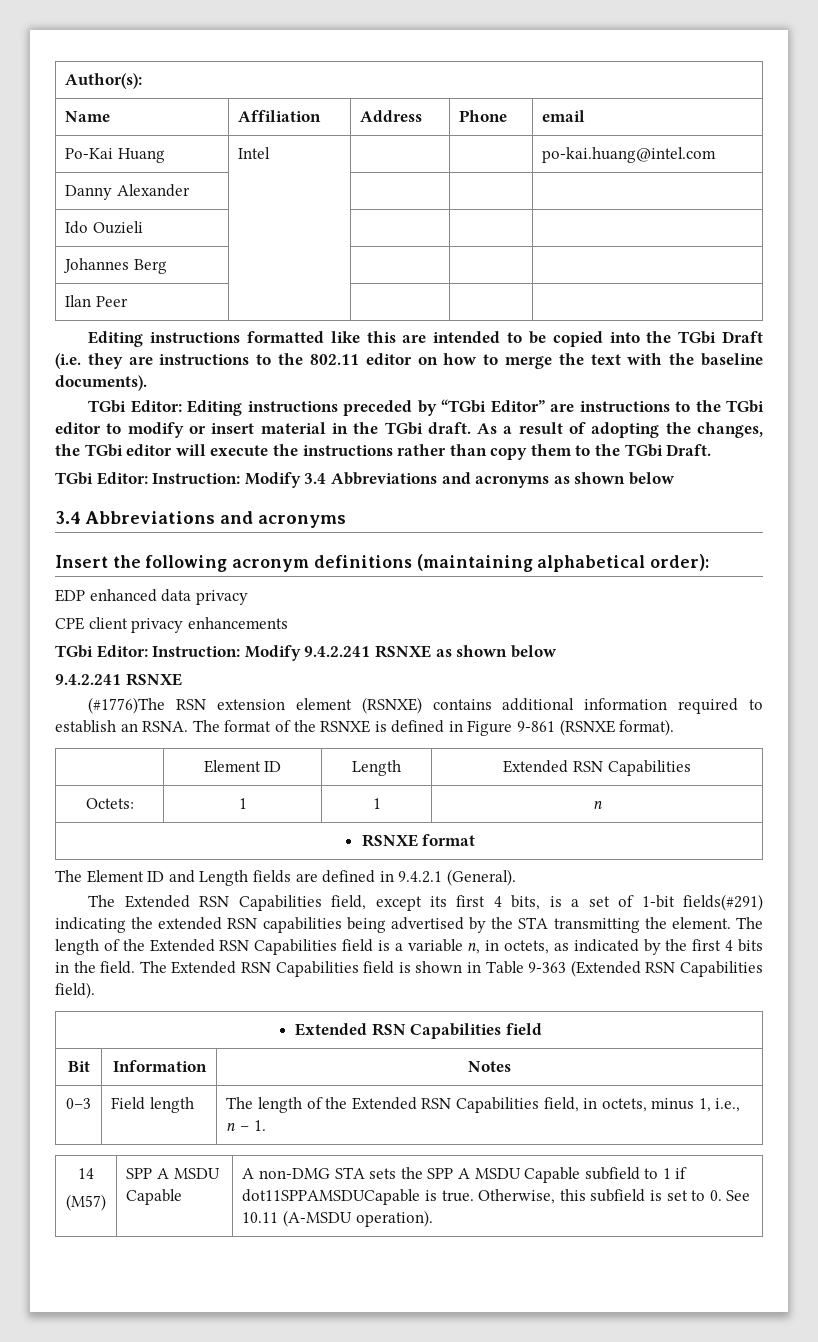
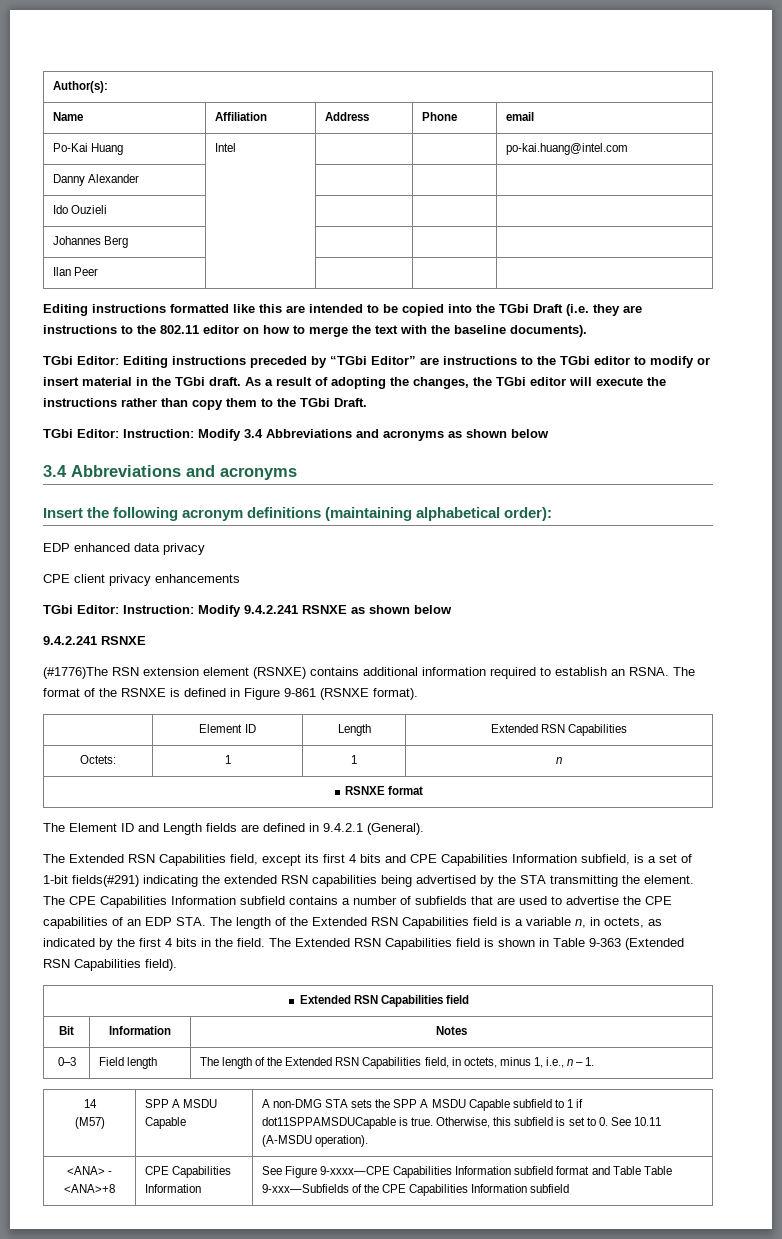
- The Extended RSN Capabilities field, except its first 4 bits, is a set of 1-bit fields(#291) indicating the extended RSN capabilities being advertised by the STA transmitting the element.
+ The Extended RSN Capabilities field, except its first 4 bits and CPE Capabilities Information subfield, is a set of 1-bit fields(#291) indicating the extended RSN capabilities being advertised by the STA transmitting the element.
- The length of the Extended RSN Capabilities field is a variable n, in octets, as indicated by the first 4 bits in the field.
+ The CPE Capabilities Information subfield contains a number of subfields that are used to advertise the CPE capabilities of an EDP STA. The length of the Extended RSN Capabilities field is a variable n, in octets, as indicated by the first 4 bits in the field.
+ <ANA> - <ANA>+8 | CPE Capabilities Information | See Figure 9-xxxx—CPE Capabilities Information subfield format and Table Table 9-xxx—Subfields of the CPE Capabilities Information subfield

